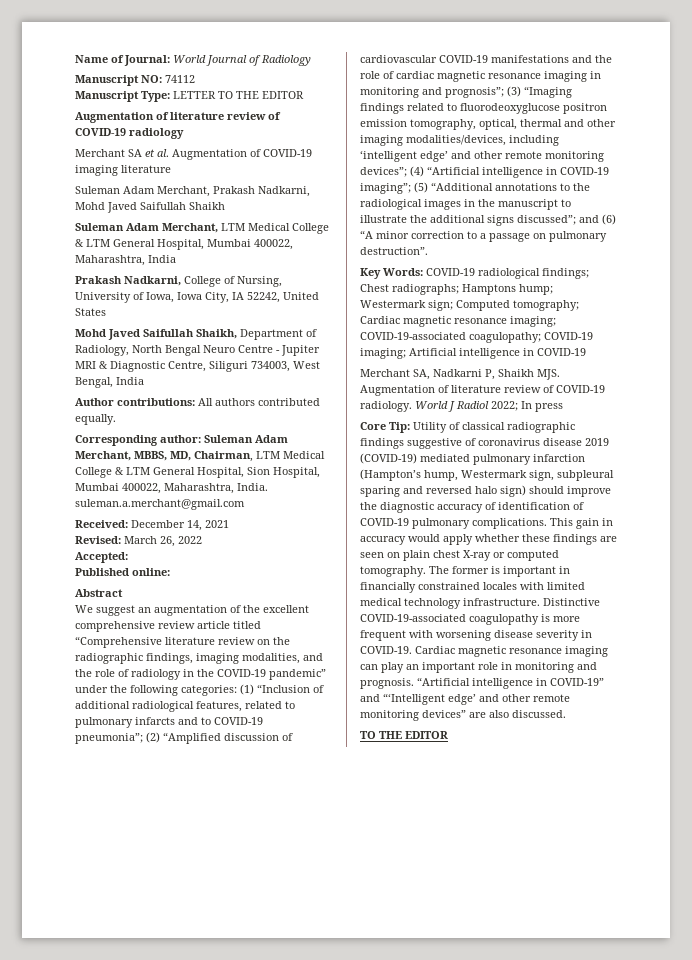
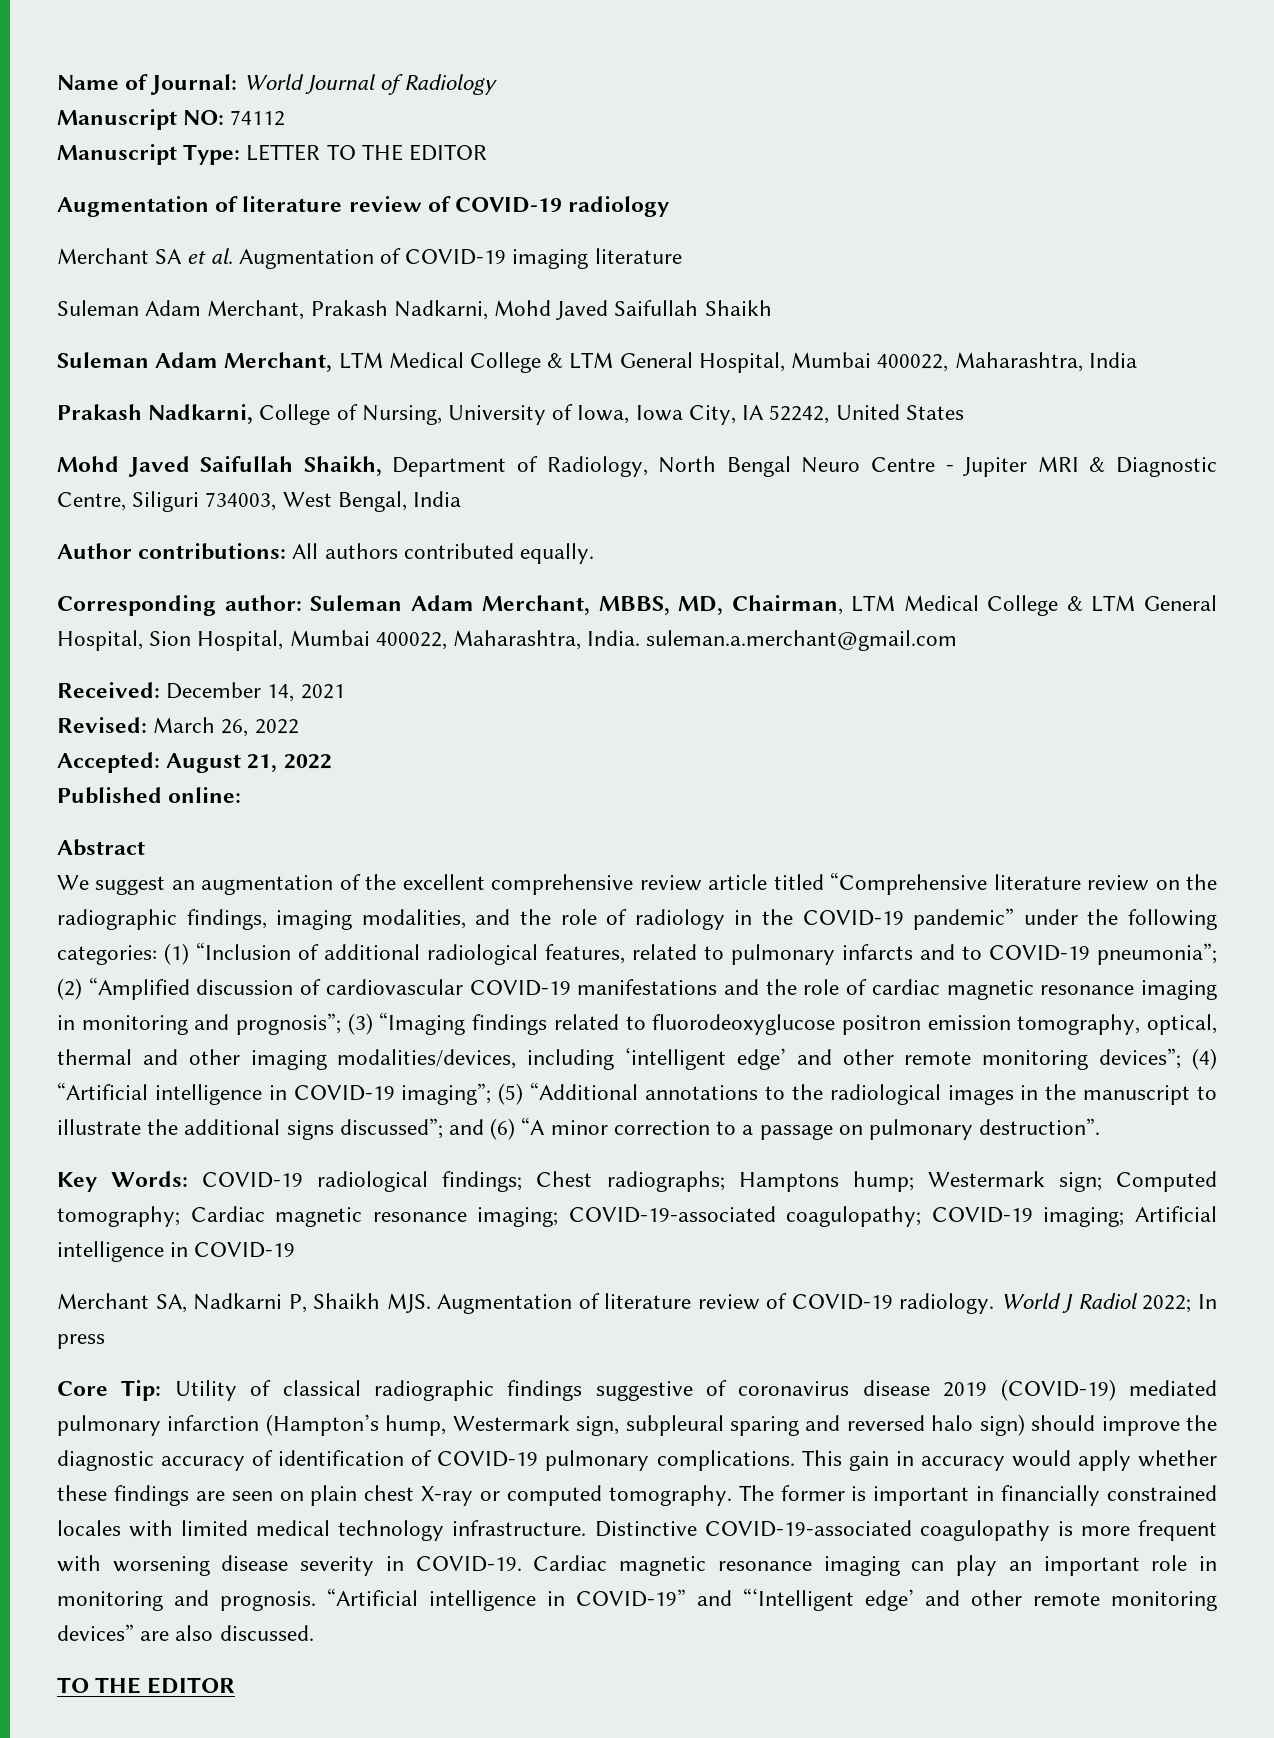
- Accepted:
+ Accepted: August 21, 2022

